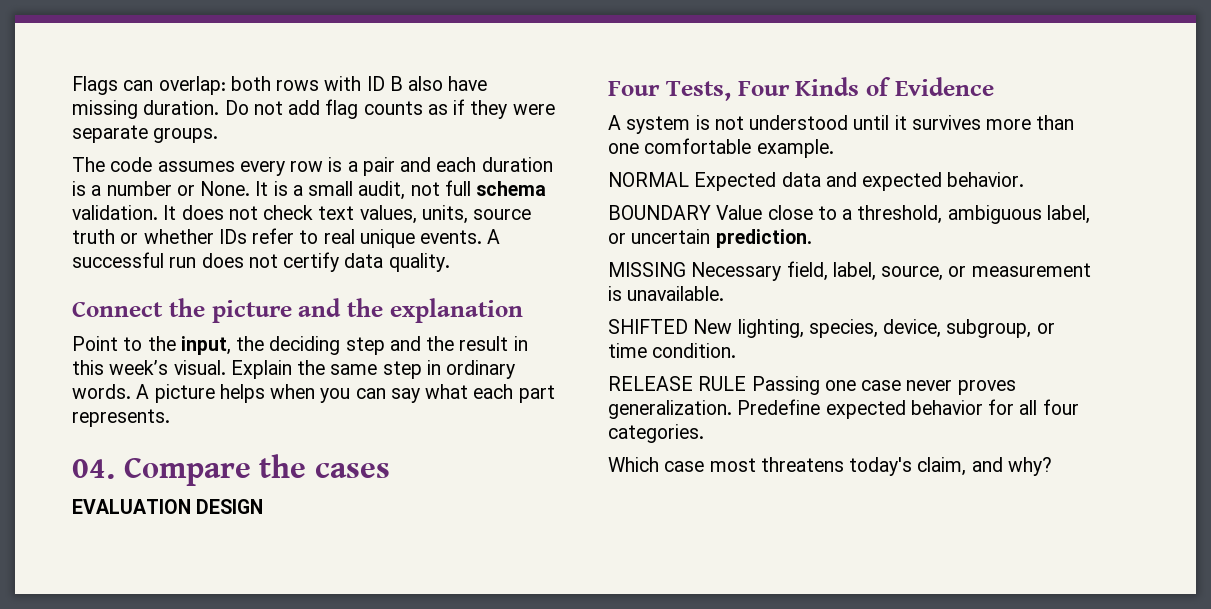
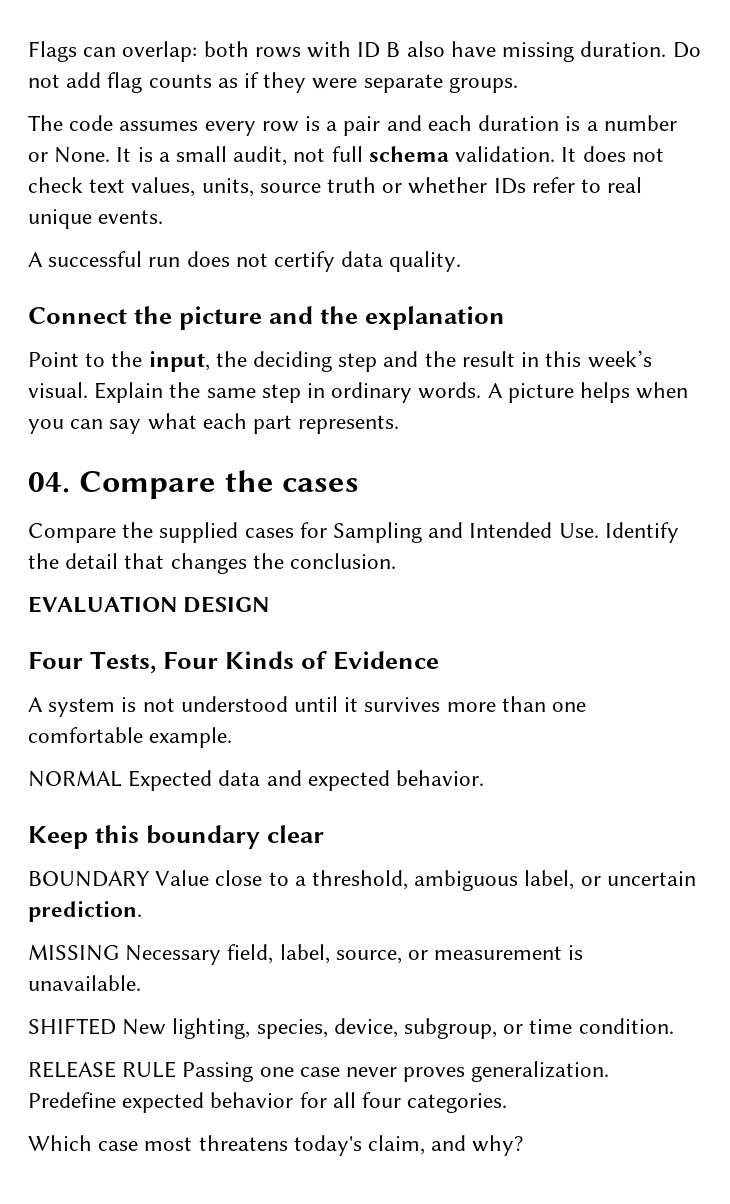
- It does not check text values, units, source truth or whether IDs refer to real unique events. A successful run does not certify data quality.
+ It does not check text values, units, source truth or whether IDs refer to real unique events.
+ A successful run does not certify data quality.
+ Compare the supplied cases for Sampling and Intended Use. Identify the detail that changes the conclusion.
+ Keep this boundary clear

